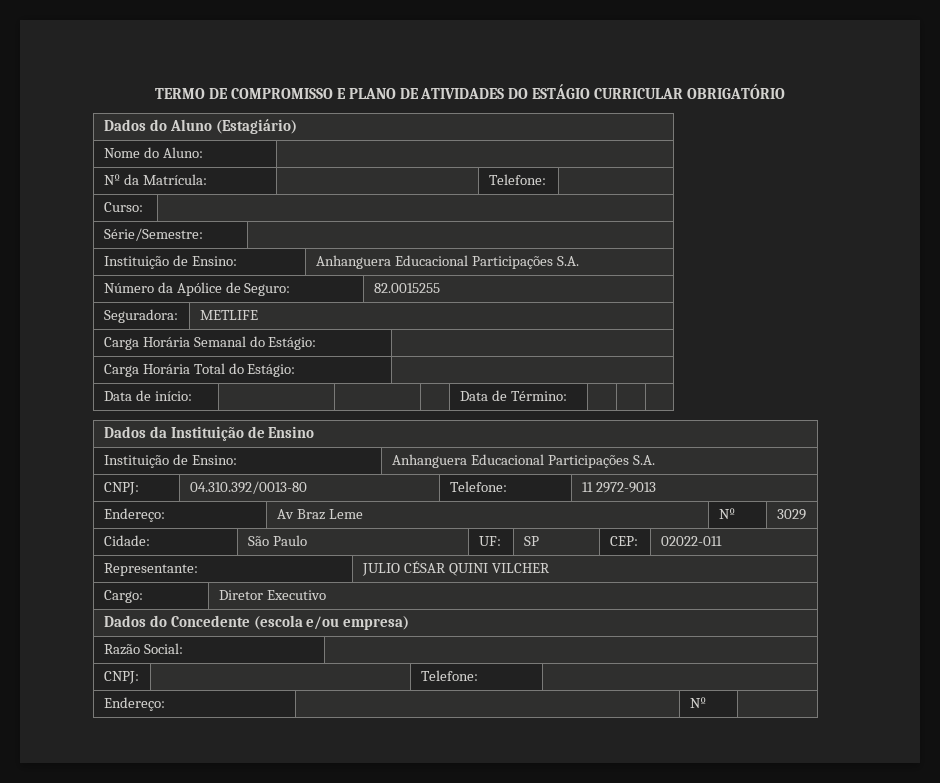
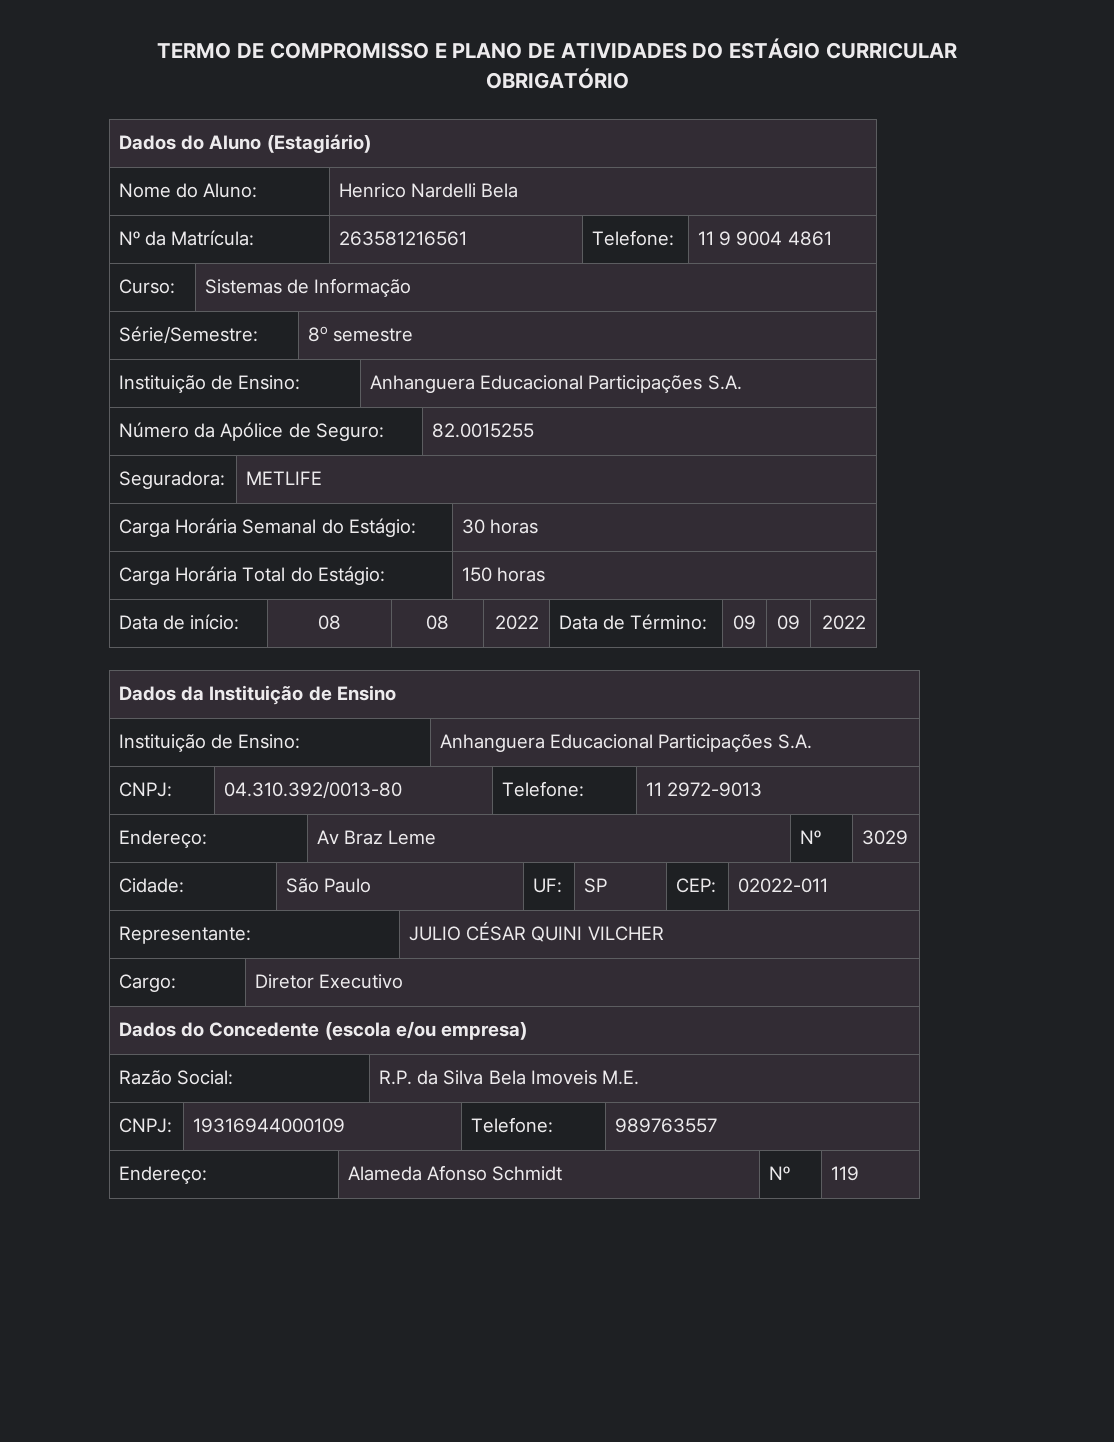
- Nome do Aluno: |
+ Nome do Aluno: | Henrico Nardelli Bela
- Nº da Matrícula: | | Telefone: |
- Curso: |
+ Nº da Matrícula: | 263581216561 | Telefone: | 11 9 9004 4861
+ Curso: | Sistemas de Informação
- Série/Semestre: |
+ Série/Semestre: | 8o semestre
- Carga Horária Semanal do Estágio: |
+ Carga Horária Semanal do Estágio: | 30 horas
- Carga Horária Total do Estágio: |
+ Carga Horária Total do Estágio: | 150 horas
- Data de início: | | | | Data de Término: | | |
+ Data de início: | 08 | 08 | 2022 | Data de Término: | 09 | 09 | 2022
- Razão Social: |
- CNPJ: | | Telefone: |
- Endereço: | | Nº |
+ Razão Social: | R.P. da Silva Bela Imoveis M.E.
+ CNPJ: | 19316944000109 | Telefone: | 989763557
+ Endereço: | Alameda Afonso Schmidt | Nº | 119

